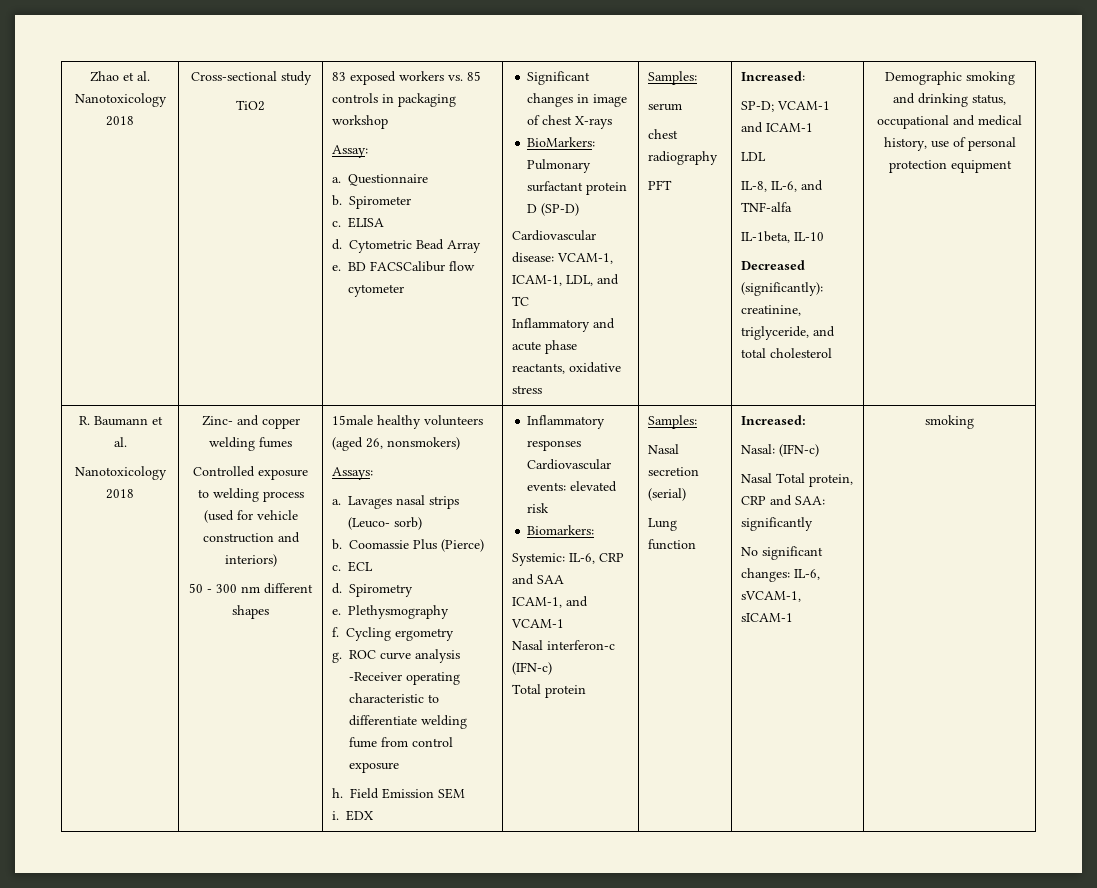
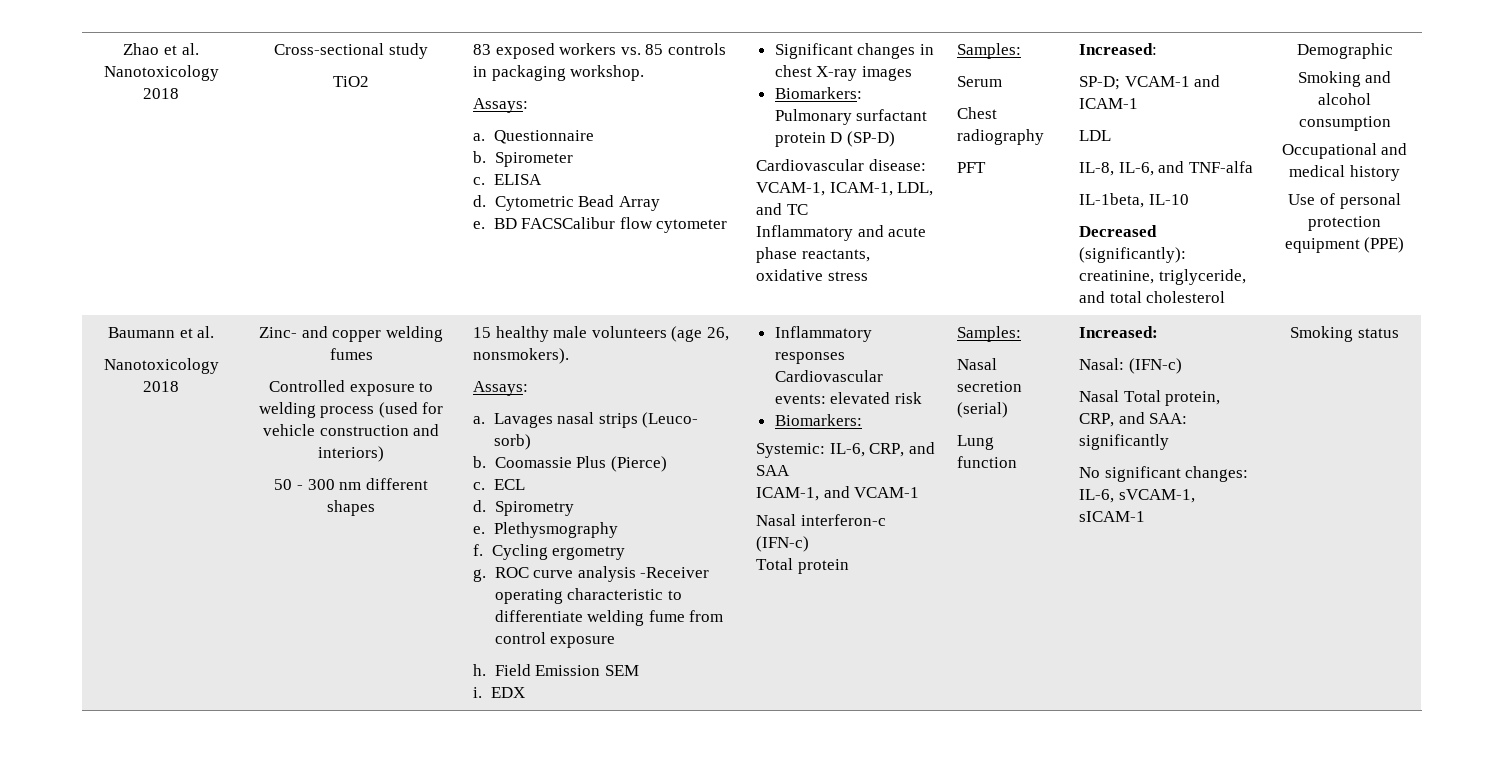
- 83 exposed workers vs. 85 controls in packaging workshop
- Assay:
+ 83 exposed workers vs. 85 controls in packaging workshop.
+ Assays:
- Significant changes in image of chest X-rays
- BioMarkers: Pulmonary surfactant protein D (SP-D)
+ Significant changes in chest X-ray images
+ Biomarkers: Pulmonary surfactant protein D (SP-D)
- serum
- chest radiography
+ Serum
+ Chest radiography
- Demographic smoking and drinking status, occupational and medical history, use of personal protection equipment
- R. Baumann et al.
+ Demographic
+ Smoking and alcohol consumption
+ Occupational and medical history
+ Use of personal protection equipment (PPE)
+ Baumann et al.
- 15male healthy volunteers (aged 26, nonsmokers)
+ 15 healthy male volunteers (age 26, nonsmokers).
- Systemic: IL-6, CRP and SAA
+ Systemic: IL-6, CRP, and SAA
- Nasal Total protein, CRP and SAA: significantly
+ Nasal Total protein, CRP, and SAA: significantly
- No significant changes: IL-6, sVCAM-1, sICAM-1 | smoking
+ No significant changes: IL-6, sVCAM-1, sICAM-1 | Smoking status

